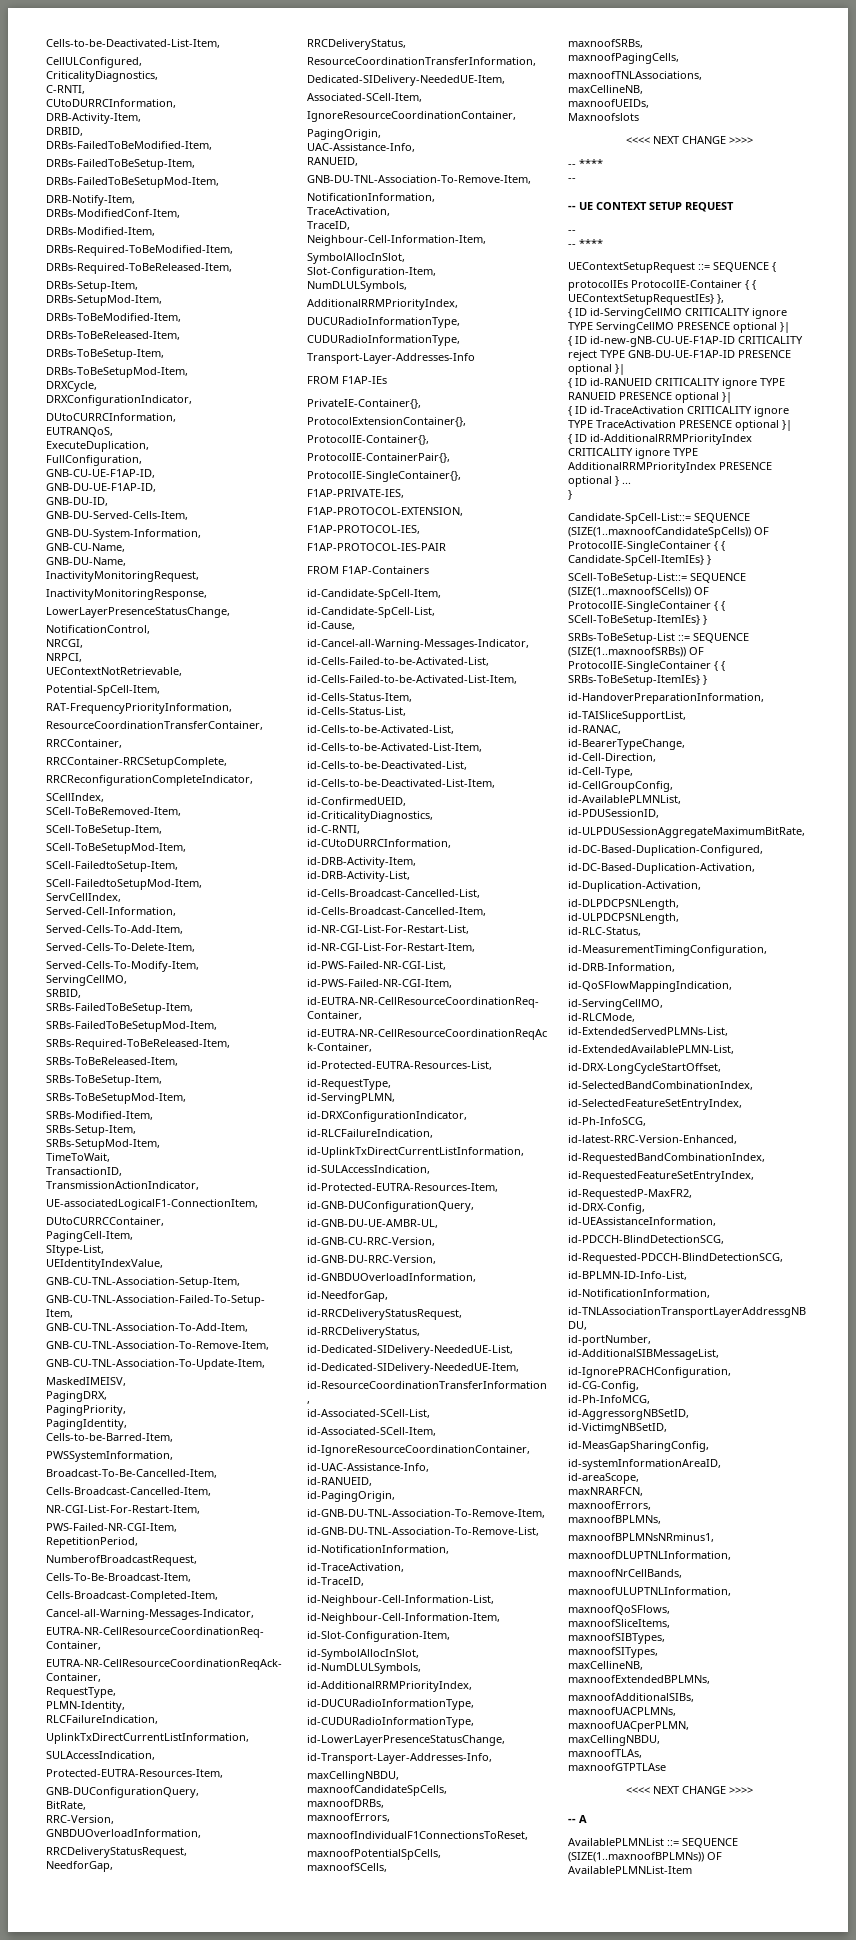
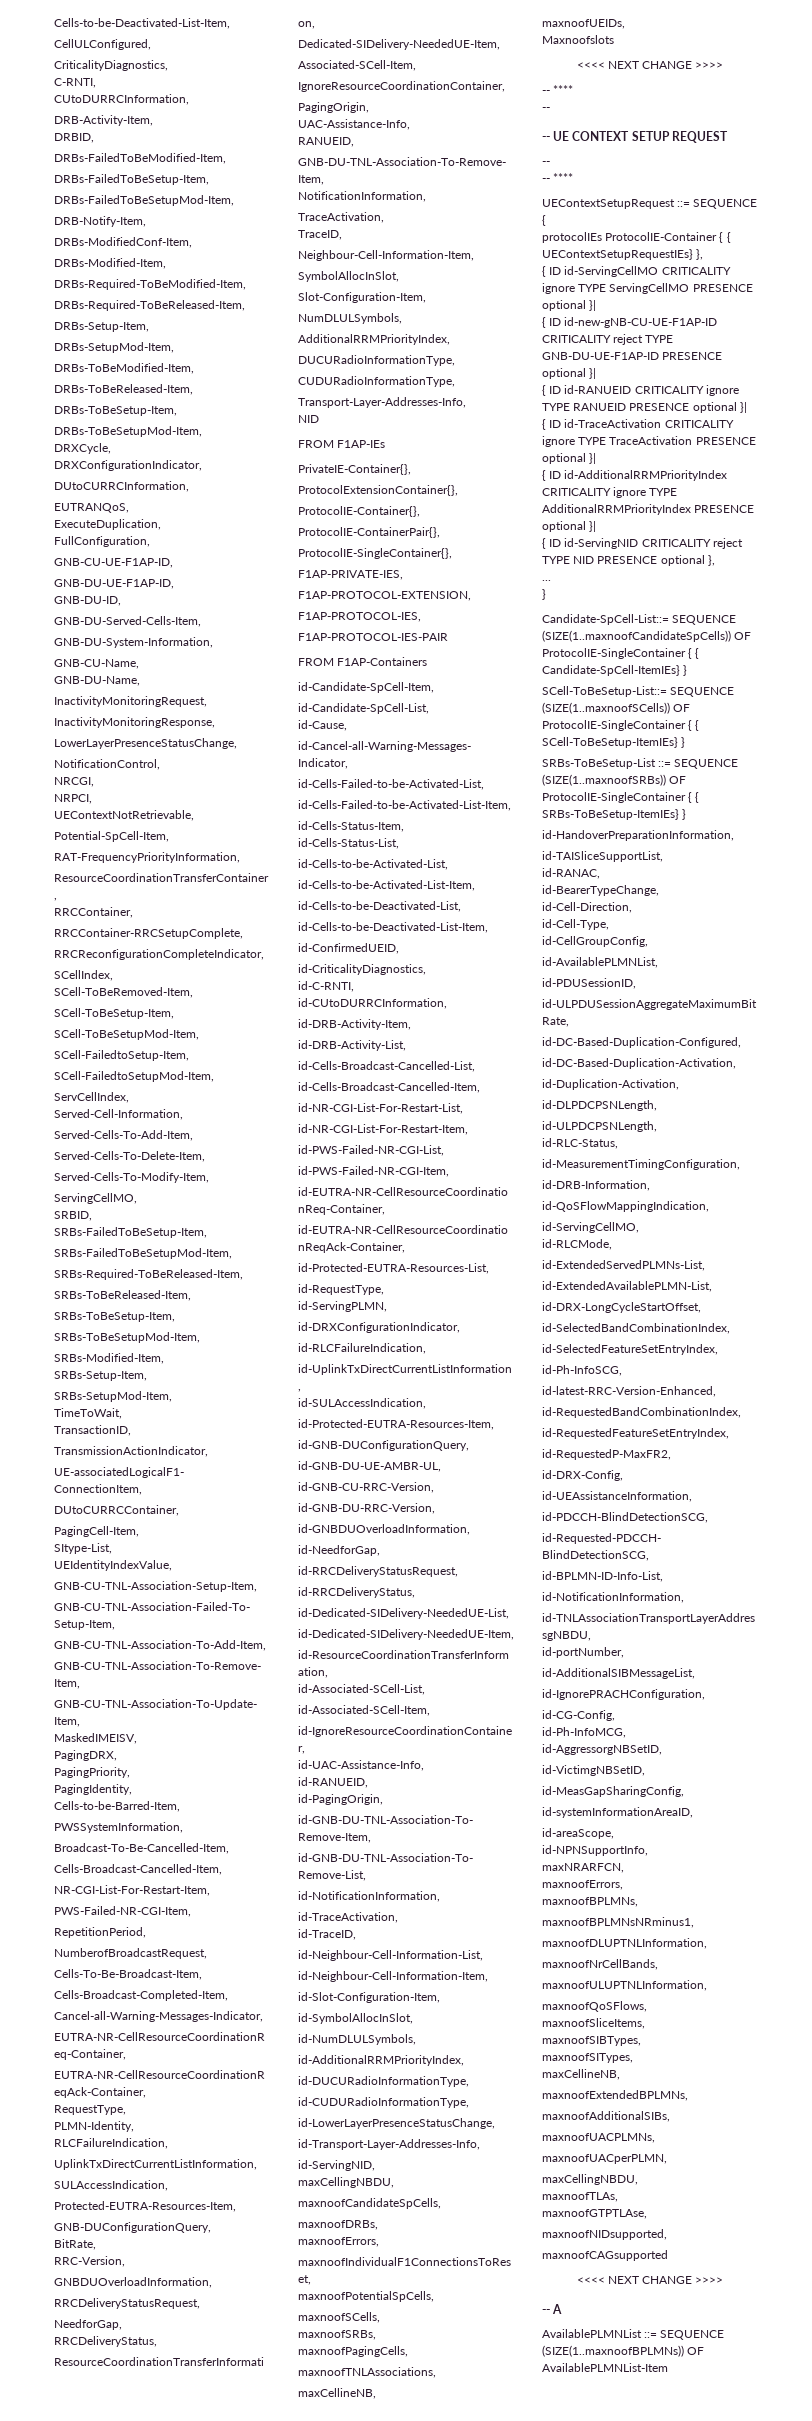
- Transport-Layer-Addresses-Info
+ Transport-Layer-Addresses-Info,
+ NID
+ id-ServingNID,
- { ID id-AdditionalRRMPriorityIndex CRITICALITY ignore TYPE AdditionalRRMPriorityIndex PRESENCE optional } ...
+ { ID id-AdditionalRRMPriorityIndex CRITICALITY ignore TYPE AdditionalRRMPriorityIndex PRESENCE optional }|
+ { ID id-ServingNID CRITICALITY reject TYPE NID PRESENCE optional },
+ ...
+ id-NPNSupportInfo,
- maxnoofGTPTLAse
+ maxnoofGTPTLAse,
+ maxnoofNIDsupported,
+ maxnoofCAGsupported

